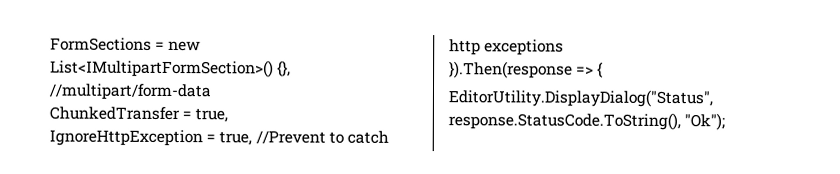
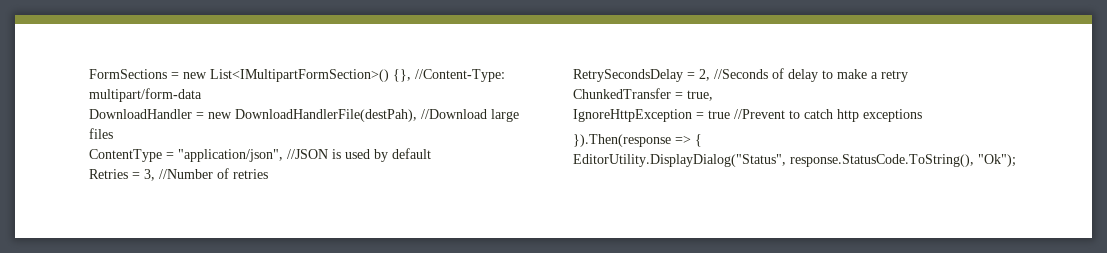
- FormSections = new List<IMultipartFormSection>() {}, //multipart/form-data
+ FormSections = new List<IMultipartFormSection>() {}, //Content-Type: multipart/form-data
+ DownloadHandler = new DownloadHandlerFile(destPah), //Download large files
+ ContentType = "application/json", //JSON is used by default
+ Retries = 3, //Number of retries
+ RetrySecondsDelay = 2, //Seconds of delay to make a retry
- IgnoreHttpException = true, //Prevent to catch http exceptions
+ IgnoreHttpException = true //Prevent to catch http exceptions

